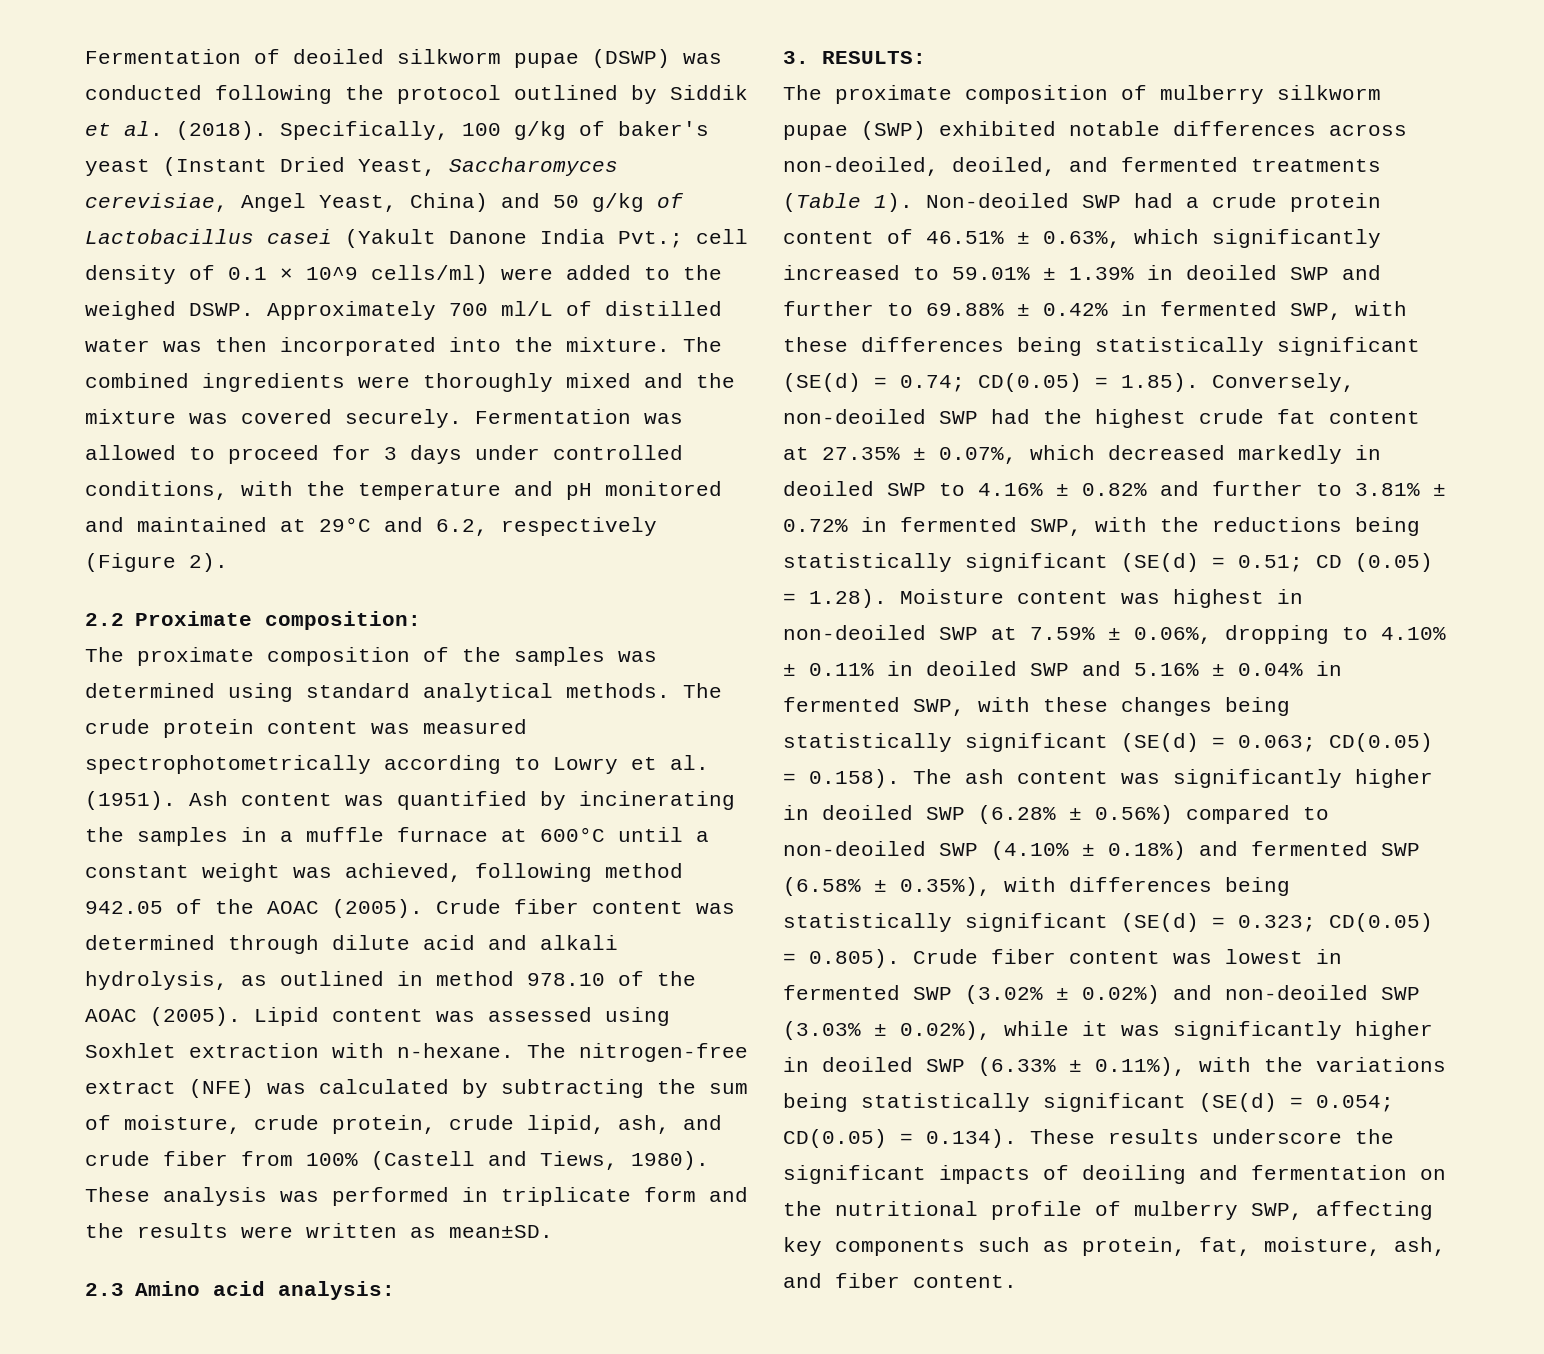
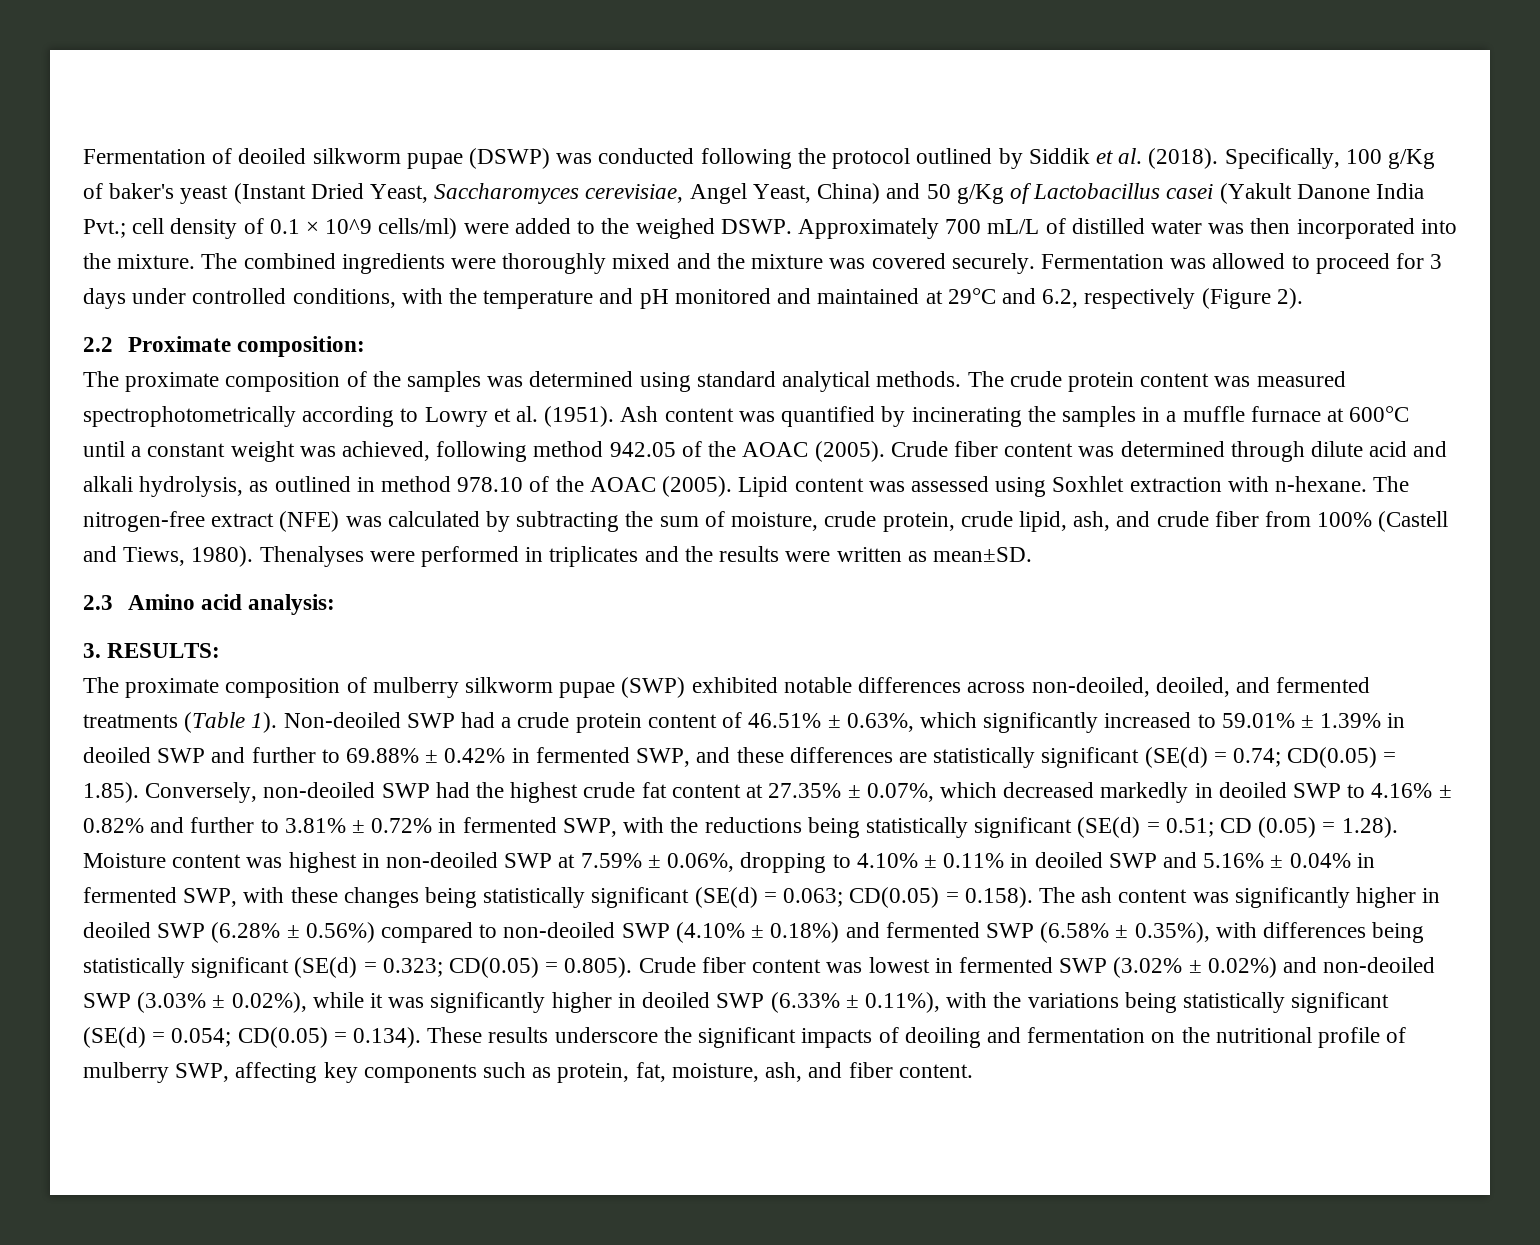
- Specifically, 100 g/kg of baker's yeast (Instant Dried Yeast, Saccharomyces cerevisiae, Angel Yeast, China) and 50 g/kg of Lactobacillus casei (Yakult Danone India Pvt.; cell density of 0.1 × 10^9 cells/ml) were added to the weighed DSWP.
+ Specifically, 100 g/Kg of baker's yeast (Instant Dried Yeast, Saccharomyces cerevisiae, Angel Yeast, China) and 50 g/Kg of Lactobacillus casei (Yakult Danone India Pvt.; cell density of 0.1 × 10^9 cells/ml) were added to the weighed DSWP.
- Approximately 700 ml/L of distilled water was then incorporated into the mixture.
+ Approximately 700 mL/L of distilled water was then incorporated into the mixture.
- These analysis was performed in triplicate form and the results were written as mean±SD.
+ Thenalyses were performed in triplicates and the results were written as mean±SD.
- Non-deoiled SWP had a crude protein content of 46.51% ± 0.63%, which significantly increased to 59.01% ± 1.39% in deoiled SWP and further to 69.88% ± 0.42% in fermented SWP, with these differences being statistically significant (SE(d) = 0.74;
+ Non-deoiled SWP had a crude protein content of 46.51% ± 0.63%, which significantly increased to 59.01% ± 1.39% in deoiled SWP and further to 69.88% ± 0.42% in fermented SWP, and these differences are statistically significant (SE(d) = 0.74;

